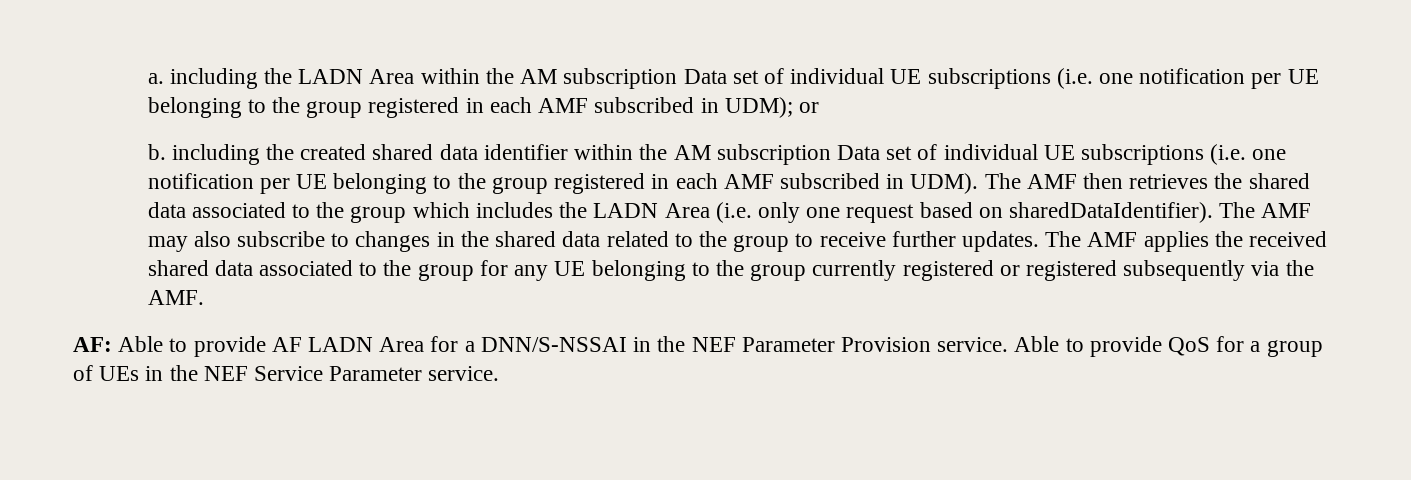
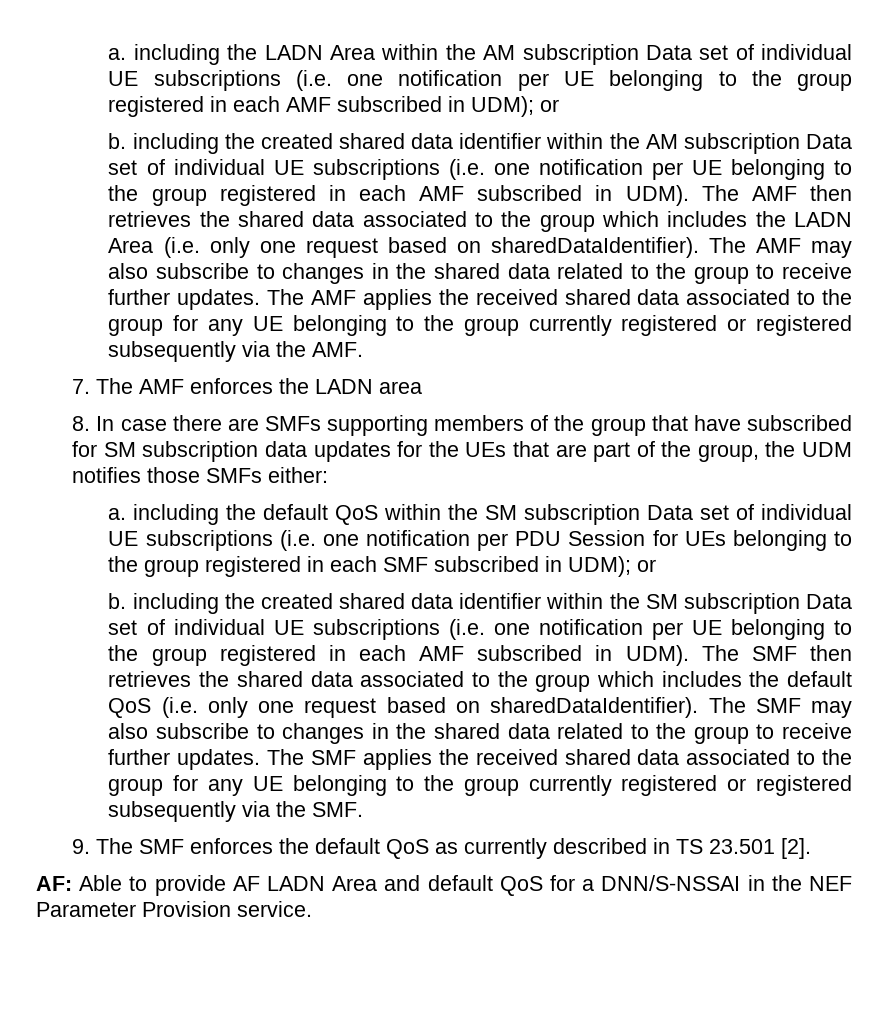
+ 7. The AMF enforces the LADN area
+ 8. In case there are SMFs supporting members of the group that have subscribed for SM subscription data updates for the UEs that are part of the group, the UDM notifies those SMFs either:
+ a. including the default QoS within the SM subscription Data set of individual UE subscriptions (i.e. one notification per PDU Session for UEs belonging to the group registered in each SMF subscribed in UDM); or
+ b. including the created shared data identifier within the SM subscription Data set of individual UE subscriptions (i.e. one notification per UE belonging to the group registered in each AMF subscribed in UDM). The SMF then retrieves the shared data associated to the group which includes the default QoS (i.e. only one request based on sharedDataIdentifier). The SMF may also subscribe to changes in the shared data related to the group to receive further updates. The SMF applies the received shared data associated to the group for any UE belonging to the group currently registered or registered subsequently via the SMF.
+ 9. The SMF enforces the default QoS as currently described in TS 23.501 [2].
- AF: Able to provide AF LADN Area for a DNN/S-NSSAI in the NEF Parameter Provision service. Able to provide QoS for a group of UEs in the NEF Service Parameter service.
+ AF: Able to provide AF LADN Area and default QoS for a DNN/S-NSSAI in the NEF Parameter Provision service.

